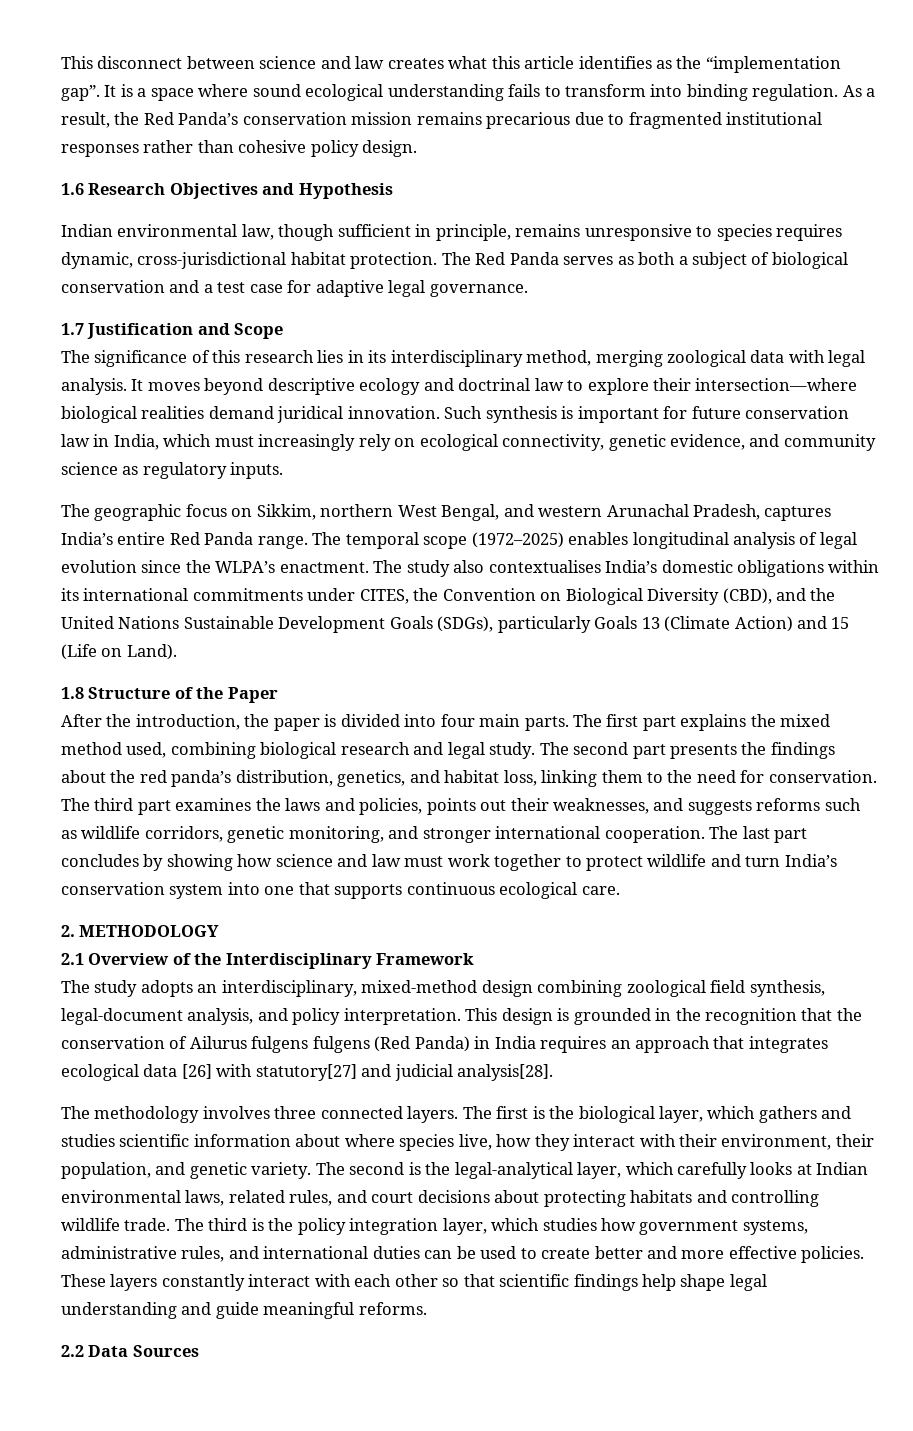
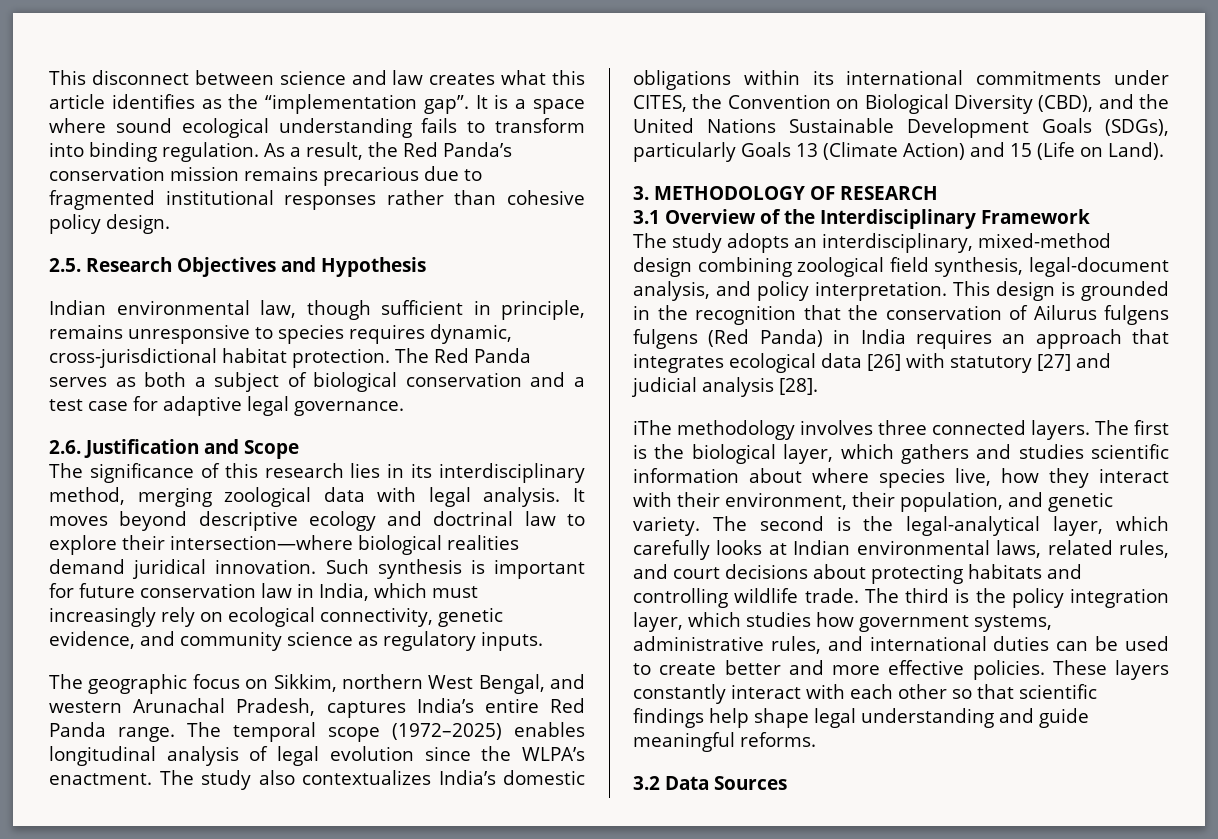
- 1.6 Research Objectives and Hypothesis
+ 2.5. Research Objectives and Hypothesis
- 1.7 Justification and Scope
+ 2.6. Justification and Scope
- The study also contextualises India’s domestic obligations within its international commitments under CITES, the Convention on Biological Diversity (CBD), and the United Nations Sustainable Development Goals (SDGs), particularly Goals 13 (Climate Action) and 15 (Life on Land).
+ The study also contextualizes India’s domestic obligations within its international commitments under CITES, the Convention on Biological Diversity (CBD), and the United Nations Sustainable Development Goals (SDGs), particularly Goals 13 (Climate Action) and 15 (Life on Land).
- 1.8 Structure of the Paper
- After the introduction, the paper is divided into four main parts. The first part explains the mixed method used, combining biological research and legal study. The second part presents the findings about the red panda’s distribution, genetics, and habitat loss, linking them to the need for conservation. The third part examines the laws and policies, points out their weaknesses, and suggests reforms such as wildlife corridors, genetic monitoring, and stronger international cooperation. The last part concludes by showing how science and law must work together to protect wildlife and turn India’s conservation system into one that supports continuous ecological care.
- 2. METHODOLOGY
- 2.1 Overview of the Interdisciplinary Framework
+ 3. METHODOLOGY OF RESEARCH
+ 3.1 Overview of the Interdisciplinary Framework
- This design is grounded in the recognition that the conservation of Ailurus fulgens fulgens (Red Panda) in India requires an approach that integrates ecological data [26] with statutory[27] and judicial analysis[28].
- The methodology involves three connected layers.
+ This design is grounded in the recognition that the conservation of Ailurus fulgens fulgens (Red Panda) in India requires an approach that integrates ecological data [26] with statutory [27] and judicial analysis [28].
+ iThe methodology involves three connected layers.
- 2.2 Data Sources
+ 3.2 Data Sources

